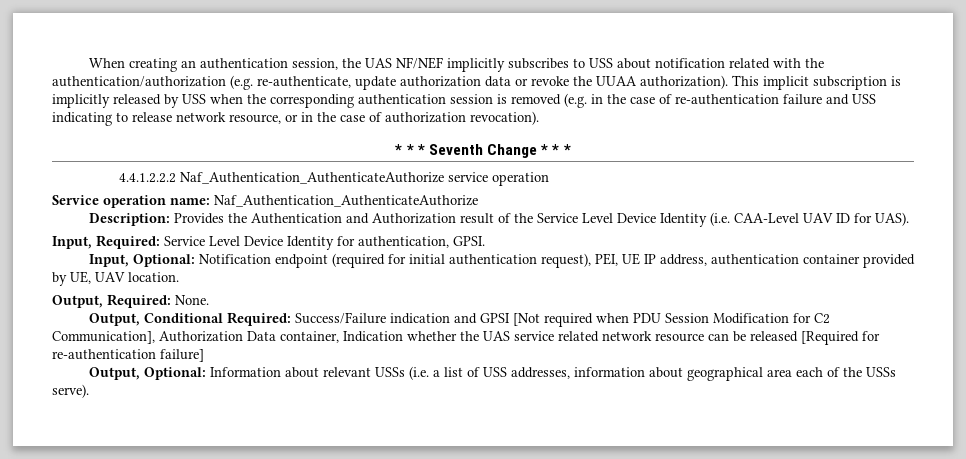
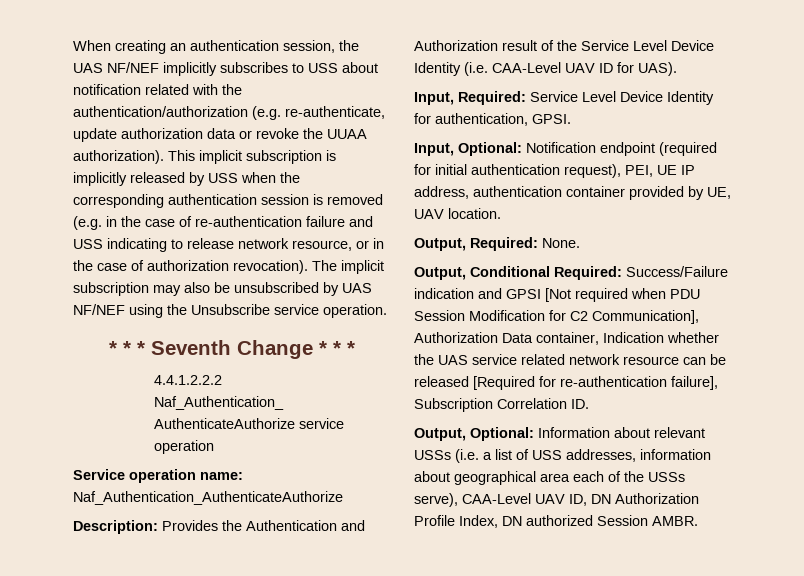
+ The implicit subscription may also be unsubscribed by UAS NF/NEF using the Unsubscribe service operation.
- Output, Conditional Required: Success/Failure indication and GPSI [Not required when PDU Session Modification for C2 Communication], Authorization Data container, Indication whether the UAS service related network resource can be released [Required for re-authentication failure]
+ Output, Conditional Required: Success/Failure indication and GPSI [Not required when PDU Session Modification for C2 Communication], Authorization Data container, Indication whether the UAS service related network resource can be released [Required for re-authentication failure], Subscription Correlation ID.
- Output, Optional: Information about relevant USSs (i.e. a list of USS addresses, information about geographical area each of the USSs serve).
+ Output, Optional: Information about relevant USSs (i.e. a list of USS addresses, information about geographical area each of the USSs serve), CAA-Level UAV ID, DN Authorization Profile Index, DN authorized Session AMBR.

